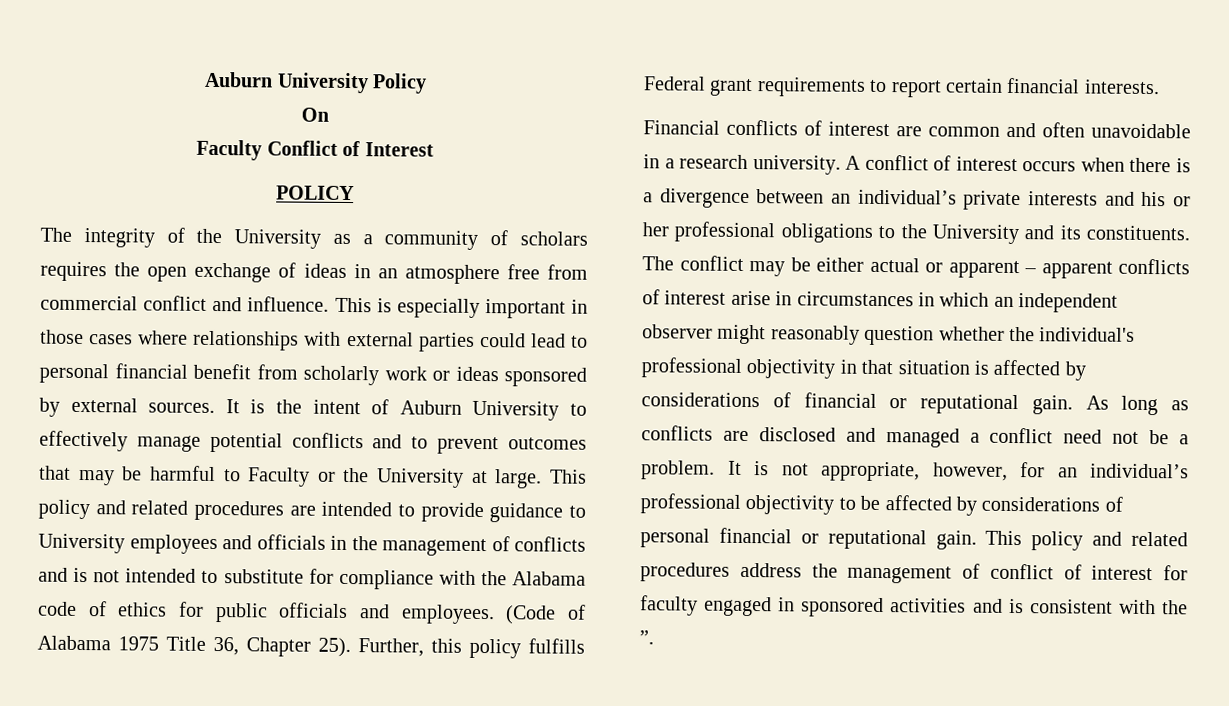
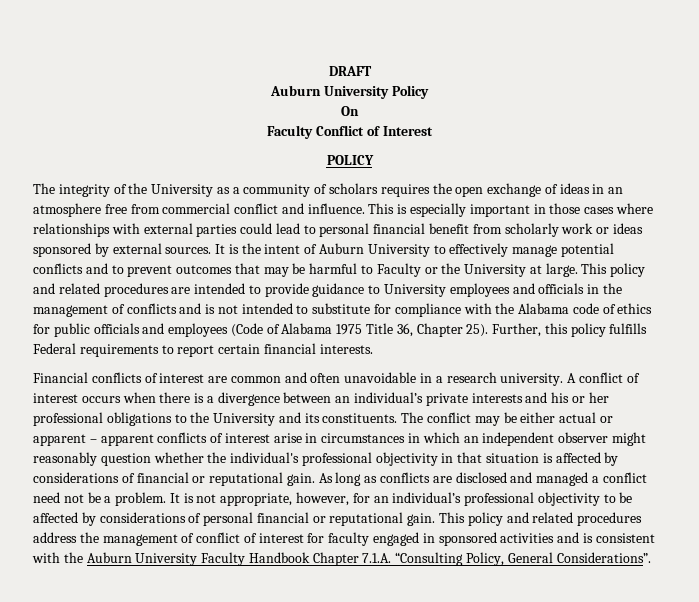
+ DRAFT
- This policy and related procedures are intended to provide guidance to University employees and officials in the management of conflicts and is not intended to substitute for compliance with the Alabama code of ethics for public officials and employees. (Code of Alabama 1975 Title 36, Chapter 25).
+ This policy and related procedures are intended to provide guidance to University employees and officials in the management of conflicts and is not intended to substitute for compliance with the Alabama code of ethics for public officials and employees (Code of Alabama 1975 Title 36, Chapter 25).
- Further, this policy fulfills Federal grant requirements to report certain financial interests.
+ Further, this policy fulfills Federal requirements to report certain financial interests.
- This policy and related procedures address the management of conflict of interest for faculty engaged in sponsored activities and is consistent with the ”.
+ This policy and related procedures address the management of conflict of interest for faculty engaged in sponsored activities and is consistent with the Auburn University Faculty Handbook Chapter 7.1.A. “Consulting Policy, General Considerations”.

